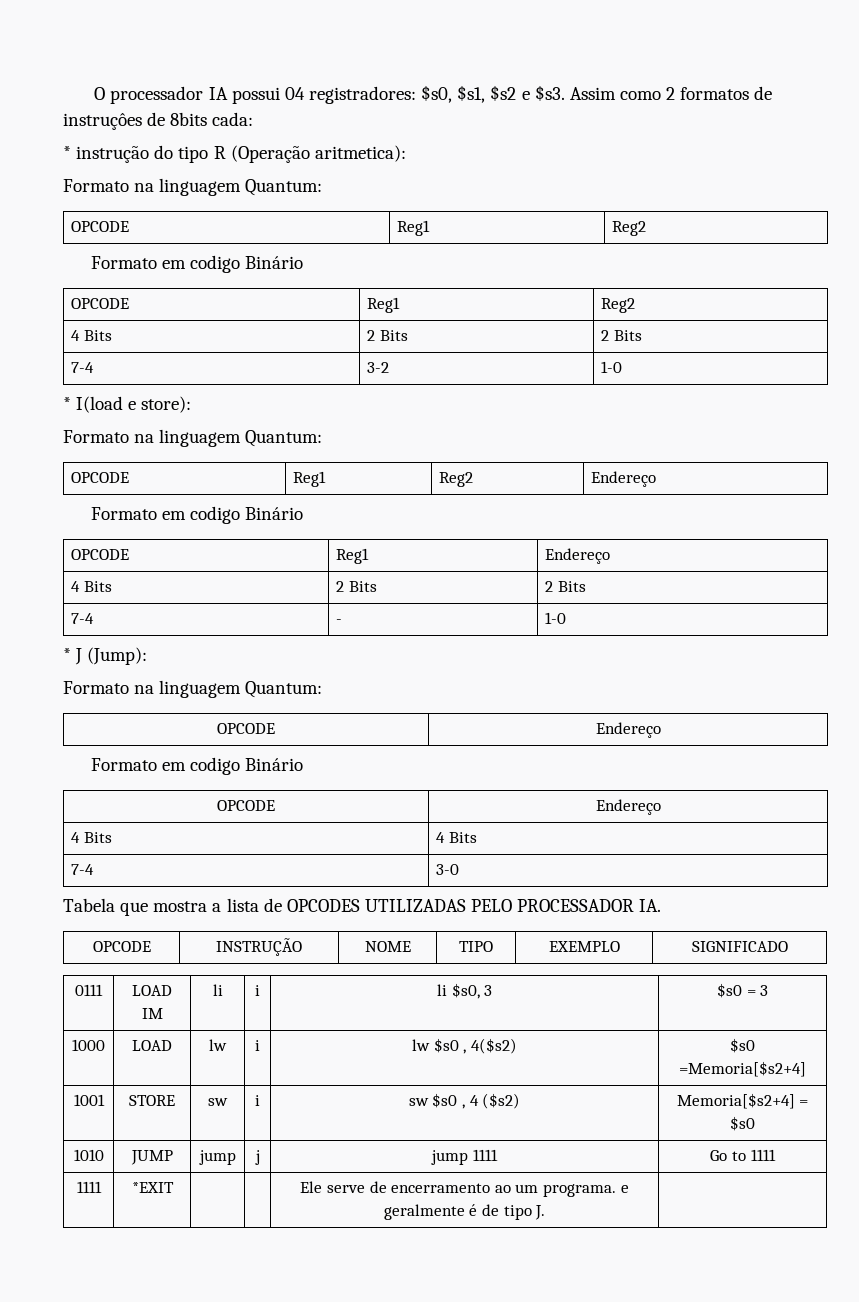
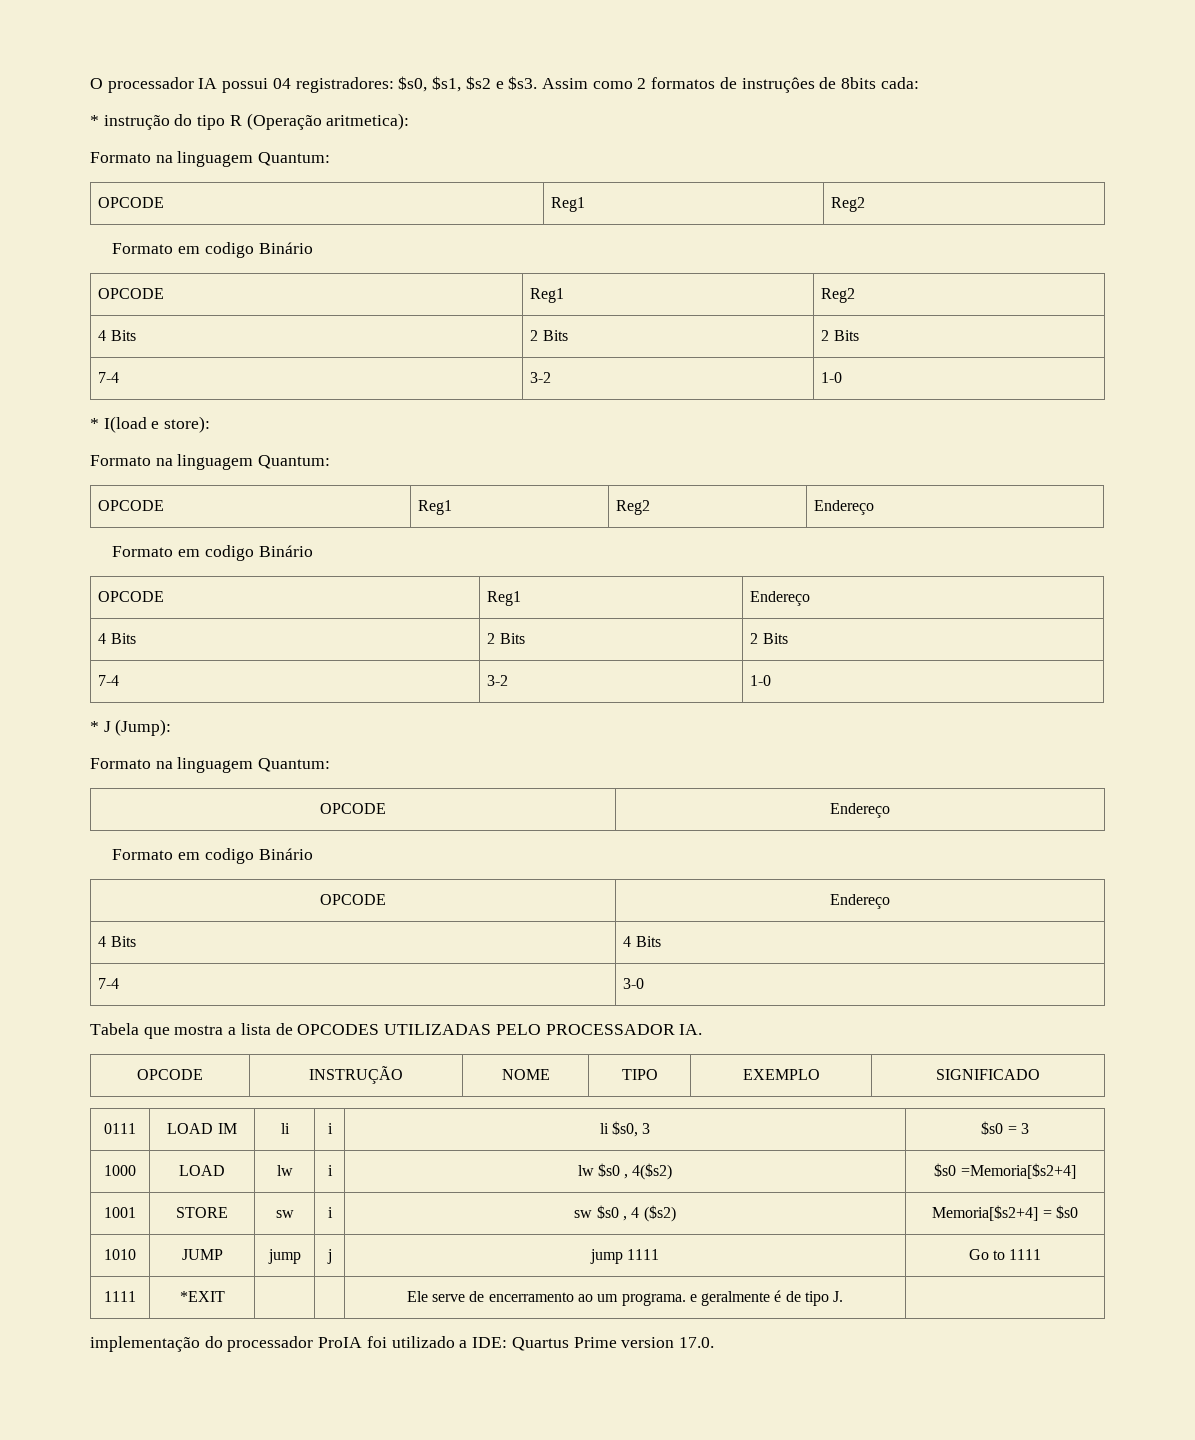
  OPCODE | Reg1 | Endereço
  4 Bits | 2 Bits | 2 Bits
- 7-4 | - | 1-0
+ 7-4 | 3-2 | 1-0
+ implementação do processador ProIA foi utilizado a IDE: Quartus Prime version 17.0.

